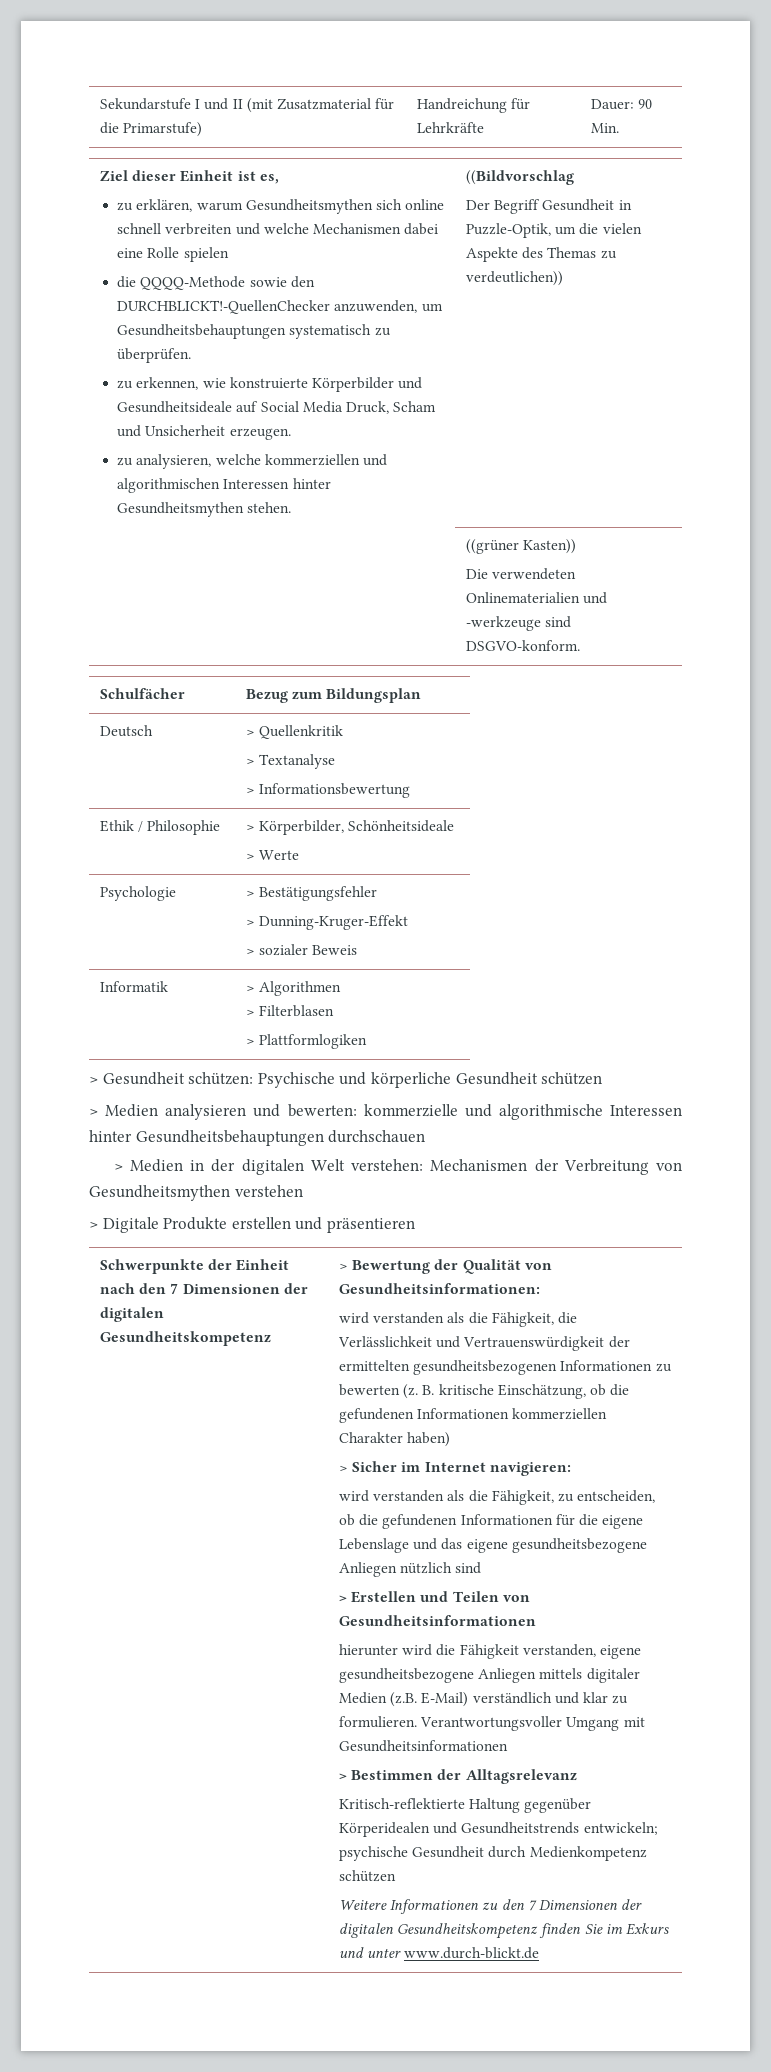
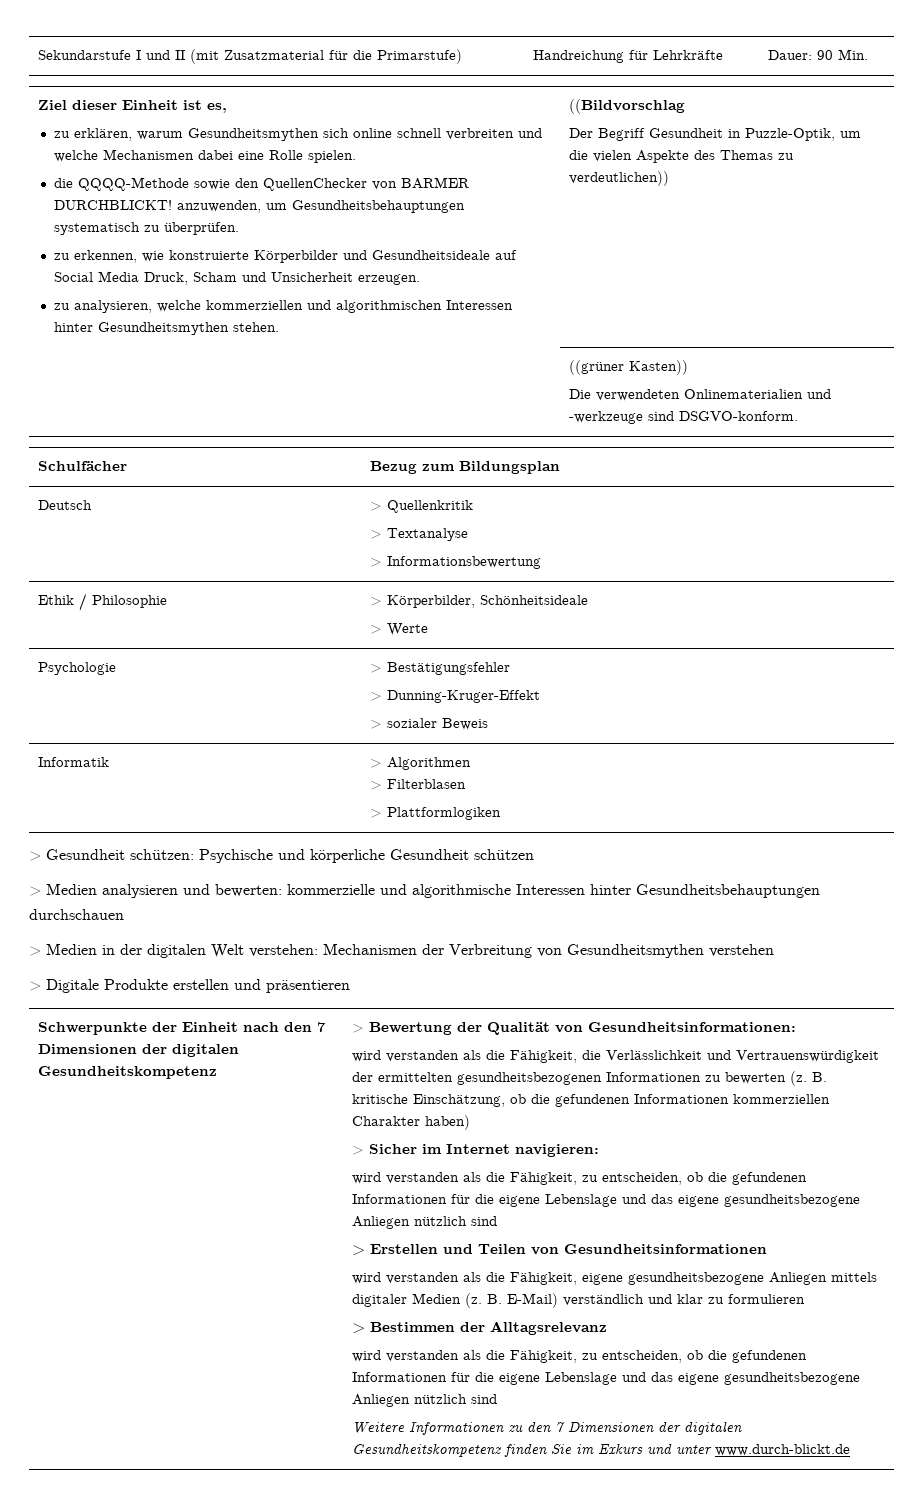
- zu erklären, warum Gesundheitsmythen sich online schnell verbreiten und welche Mechanismen dabei eine Rolle spielen
+ zu erklären, warum Gesundheitsmythen sich online schnell verbreiten und welche Mechanismen dabei eine Rolle spielen.
- die QQQQ-Methode sowie den DURCHBLICKT!-QuellenChecker anzuwenden, um Gesundheitsbehauptungen systematisch zu überprüfen.
+ die QQQQ-Methode sowie den QuellenChecker von BARMER DURCHBLICKT! anzuwenden, um Gesundheitsbehauptungen systematisch zu überprüfen.
- hierunter wird die Fähigkeit verstanden, eigene gesundheitsbezogene Anliegen mittels digitaler Medien (z.B. E-Mail) verständlich und klar zu formulieren. Verantwortungsvoller Umgang mit Gesundheitsinformationen
+ wird verstanden als die Fähigkeit, eigene gesundheitsbezogene Anliegen mittels digitaler Medien (z. B. E-Mail) verständlich und klar zu formulieren
  > Bestimmen der Alltagsrelevanz
- Kritisch-reflektierte Haltung gegenüber Körperidealen und Gesundheitstrends entwickeln; psychische Gesundheit durch Medienkompetenz schützen
+ wird verstanden als die Fähigkeit, zu entscheiden, ob die gefundenen Informationen für die eigene Lebenslage und das eigene gesundheitsbezogene Anliegen nützlich sind

